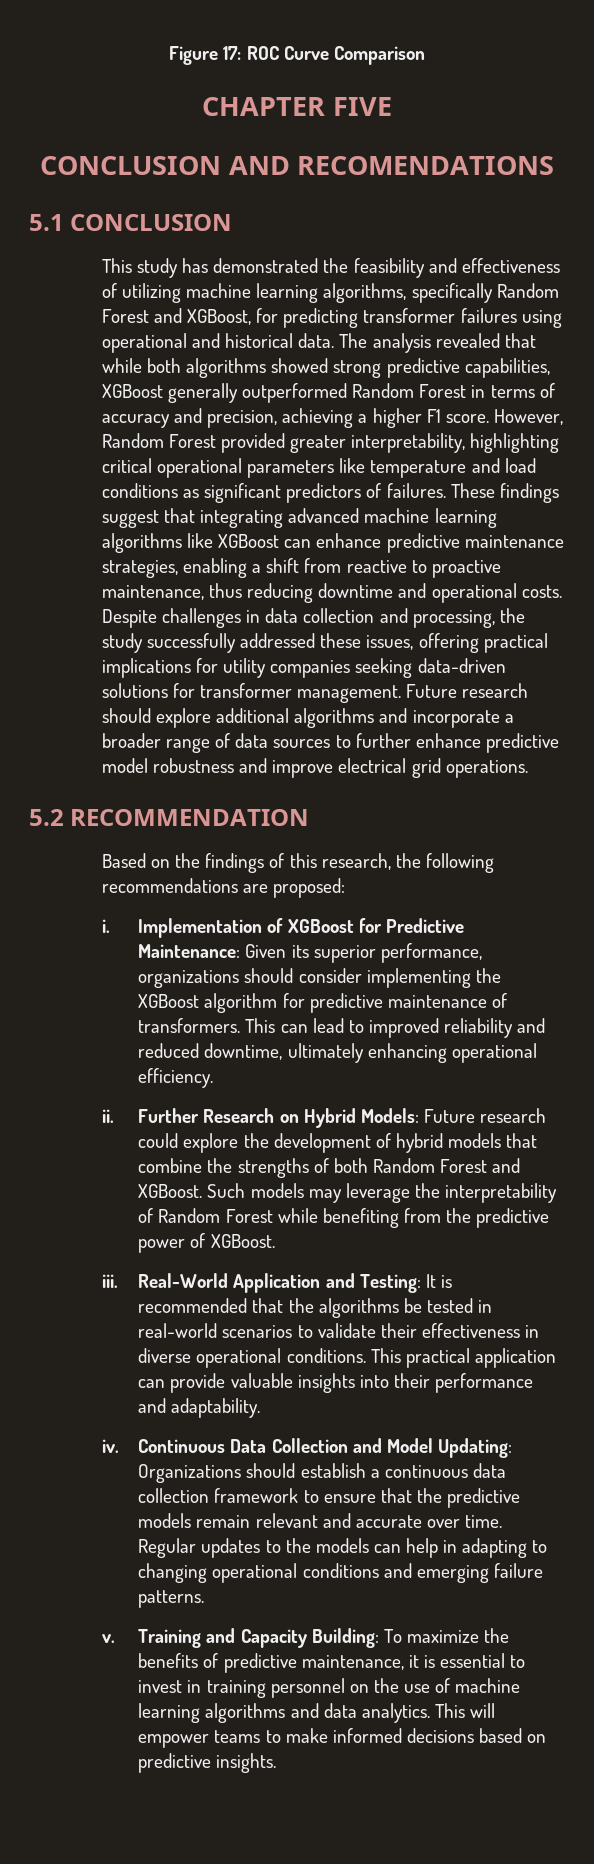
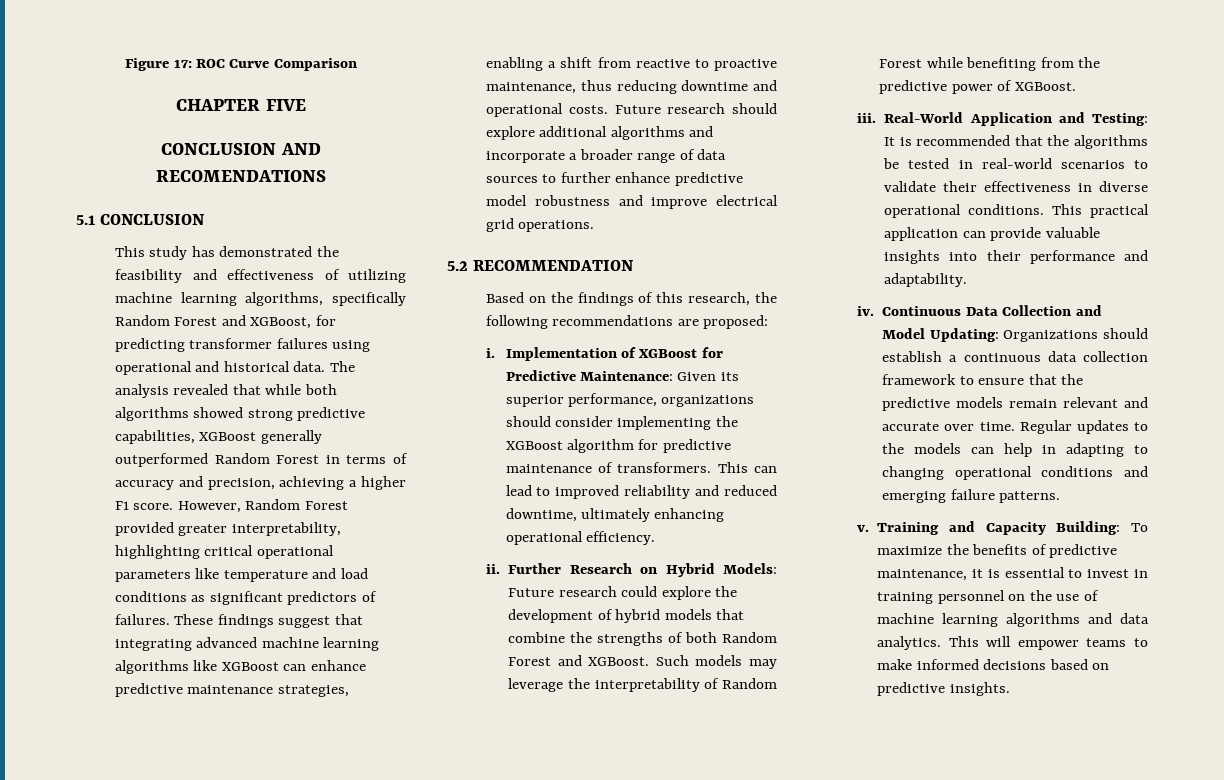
- Despite challenges in data collection and processing, the study successfully addressed these issues, offering practical implications for utility companies seeking data-driven solutions for transformer management.

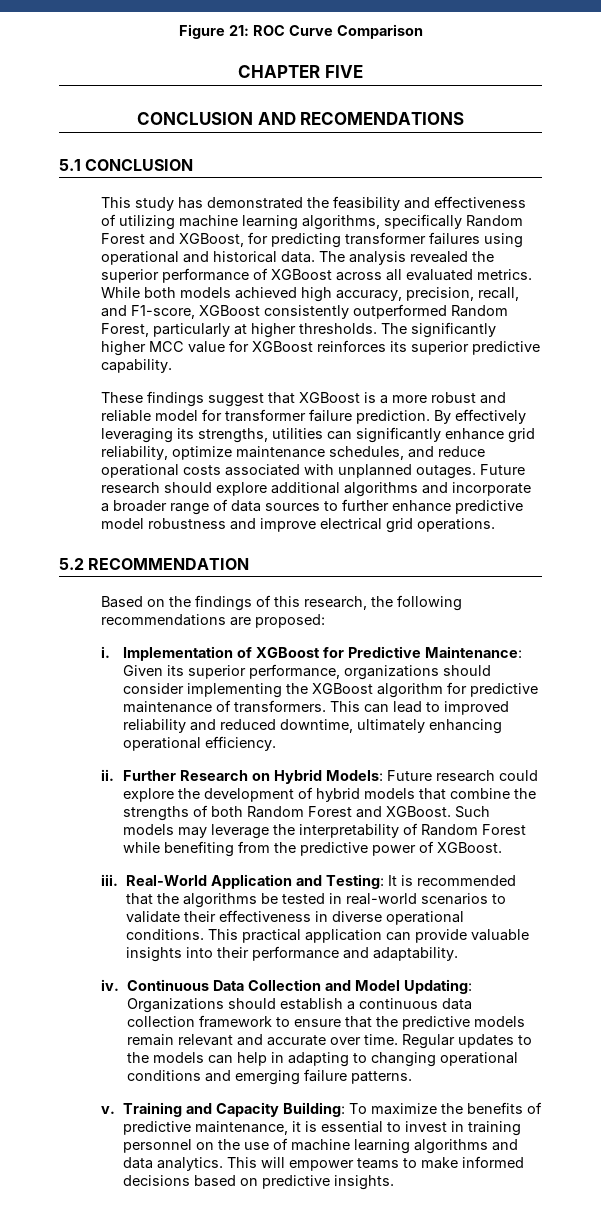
- Figure 17: ROC Curve Comparison
+ Figure 21: ROC Curve Comparison
- The analysis revealed that while both algorithms showed strong predictive capabilities, XGBoost generally outperformed Random Forest in terms of accuracy and precision, achieving a higher F1 score. However, Random Forest provided greater interpretability, highlighting critical operational parameters like temperature and load conditions as significant predictors of failures. These findings suggest that integrating advanced machine learning algorithms like XGBoost can enhance predictive maintenance strategies, enabling a shift from reactive to proactive maintenance, thus reducing downtime and operational costs.
+ The analysis revealed the superior performance of XGBoost across all evaluated metrics. While both models achieved high accuracy, precision, recall, and F1-score, XGBoost consistently outperformed Random Forest, particularly at higher thresholds. The significantly higher MCC value for XGBoost reinforces its superior predictive capability.
+ These findings suggest that XGBoost is a more robust and reliable model for transformer failure prediction. By effectively leveraging its strengths, utilities can significantly enhance grid reliability, optimize maintenance schedules, and reduce operational costs associated with unplanned outages.

